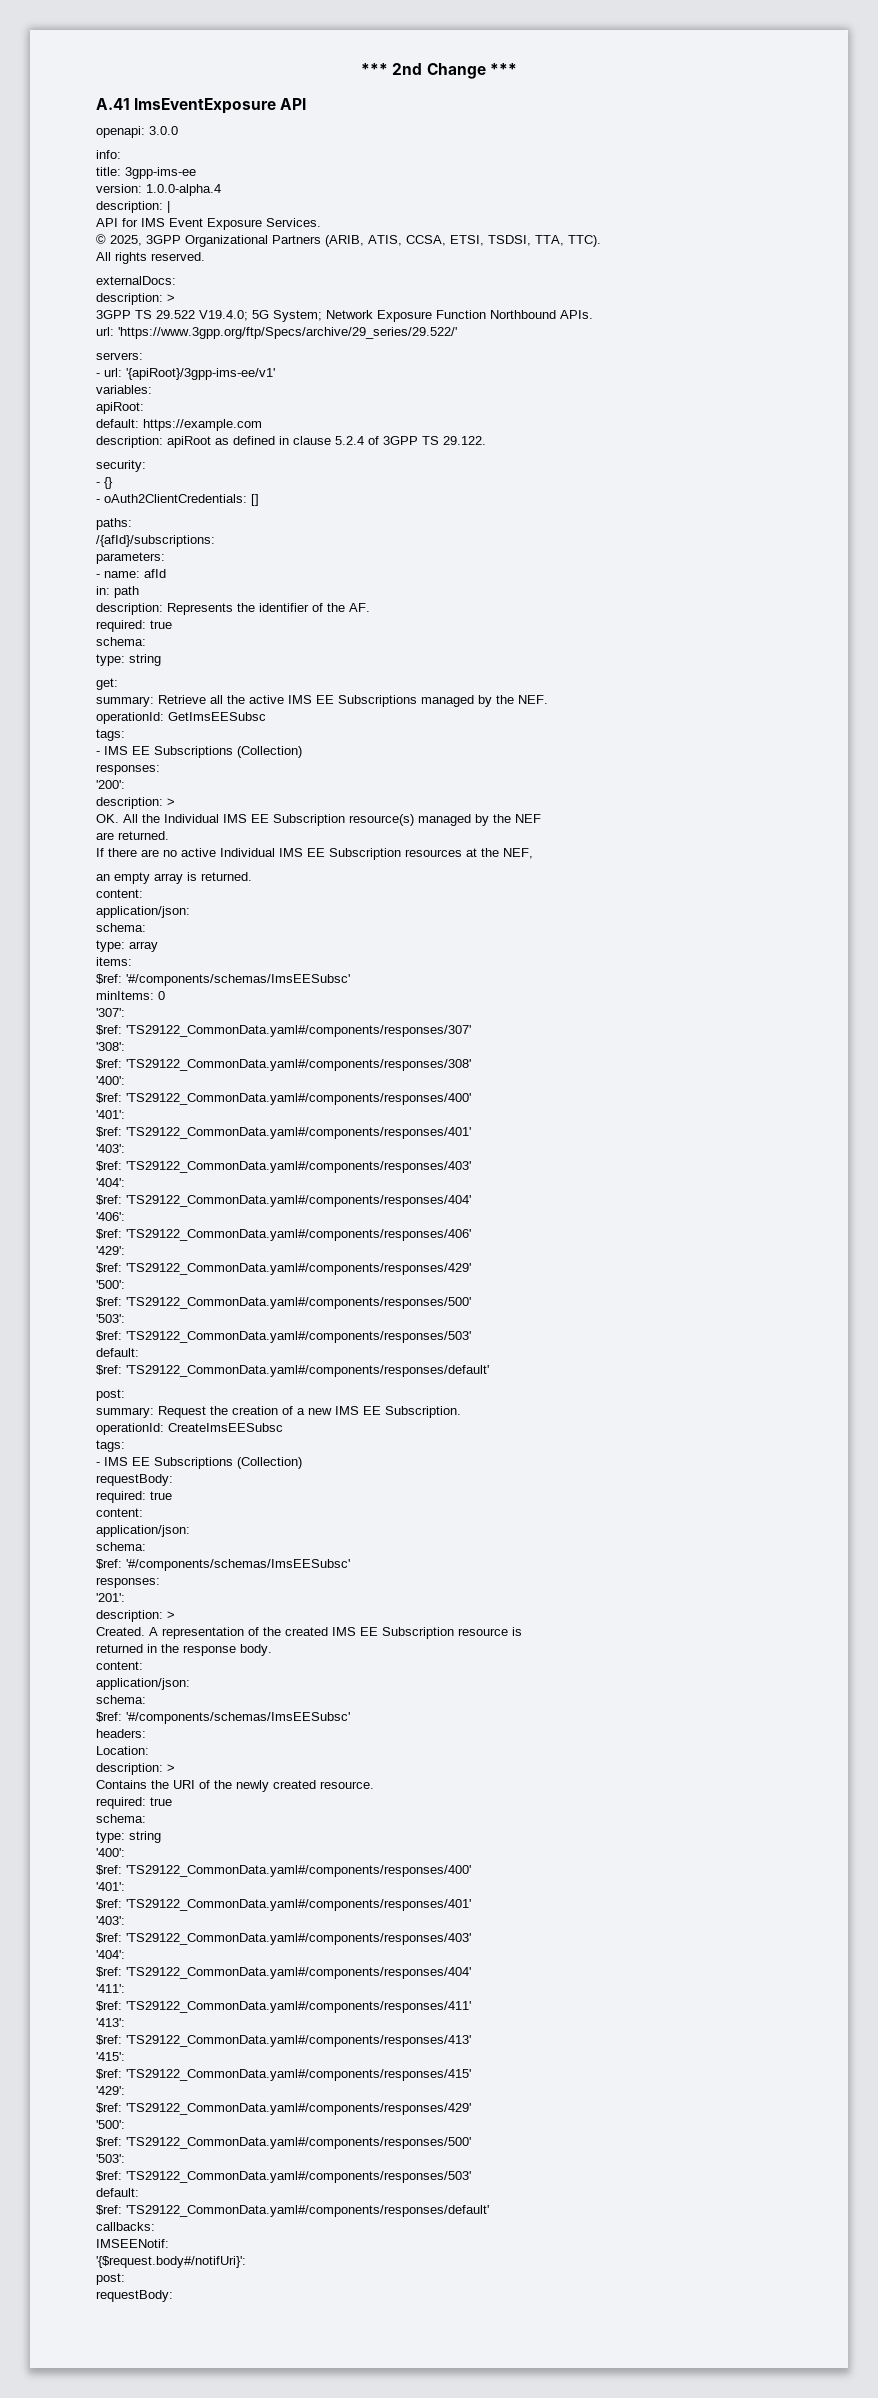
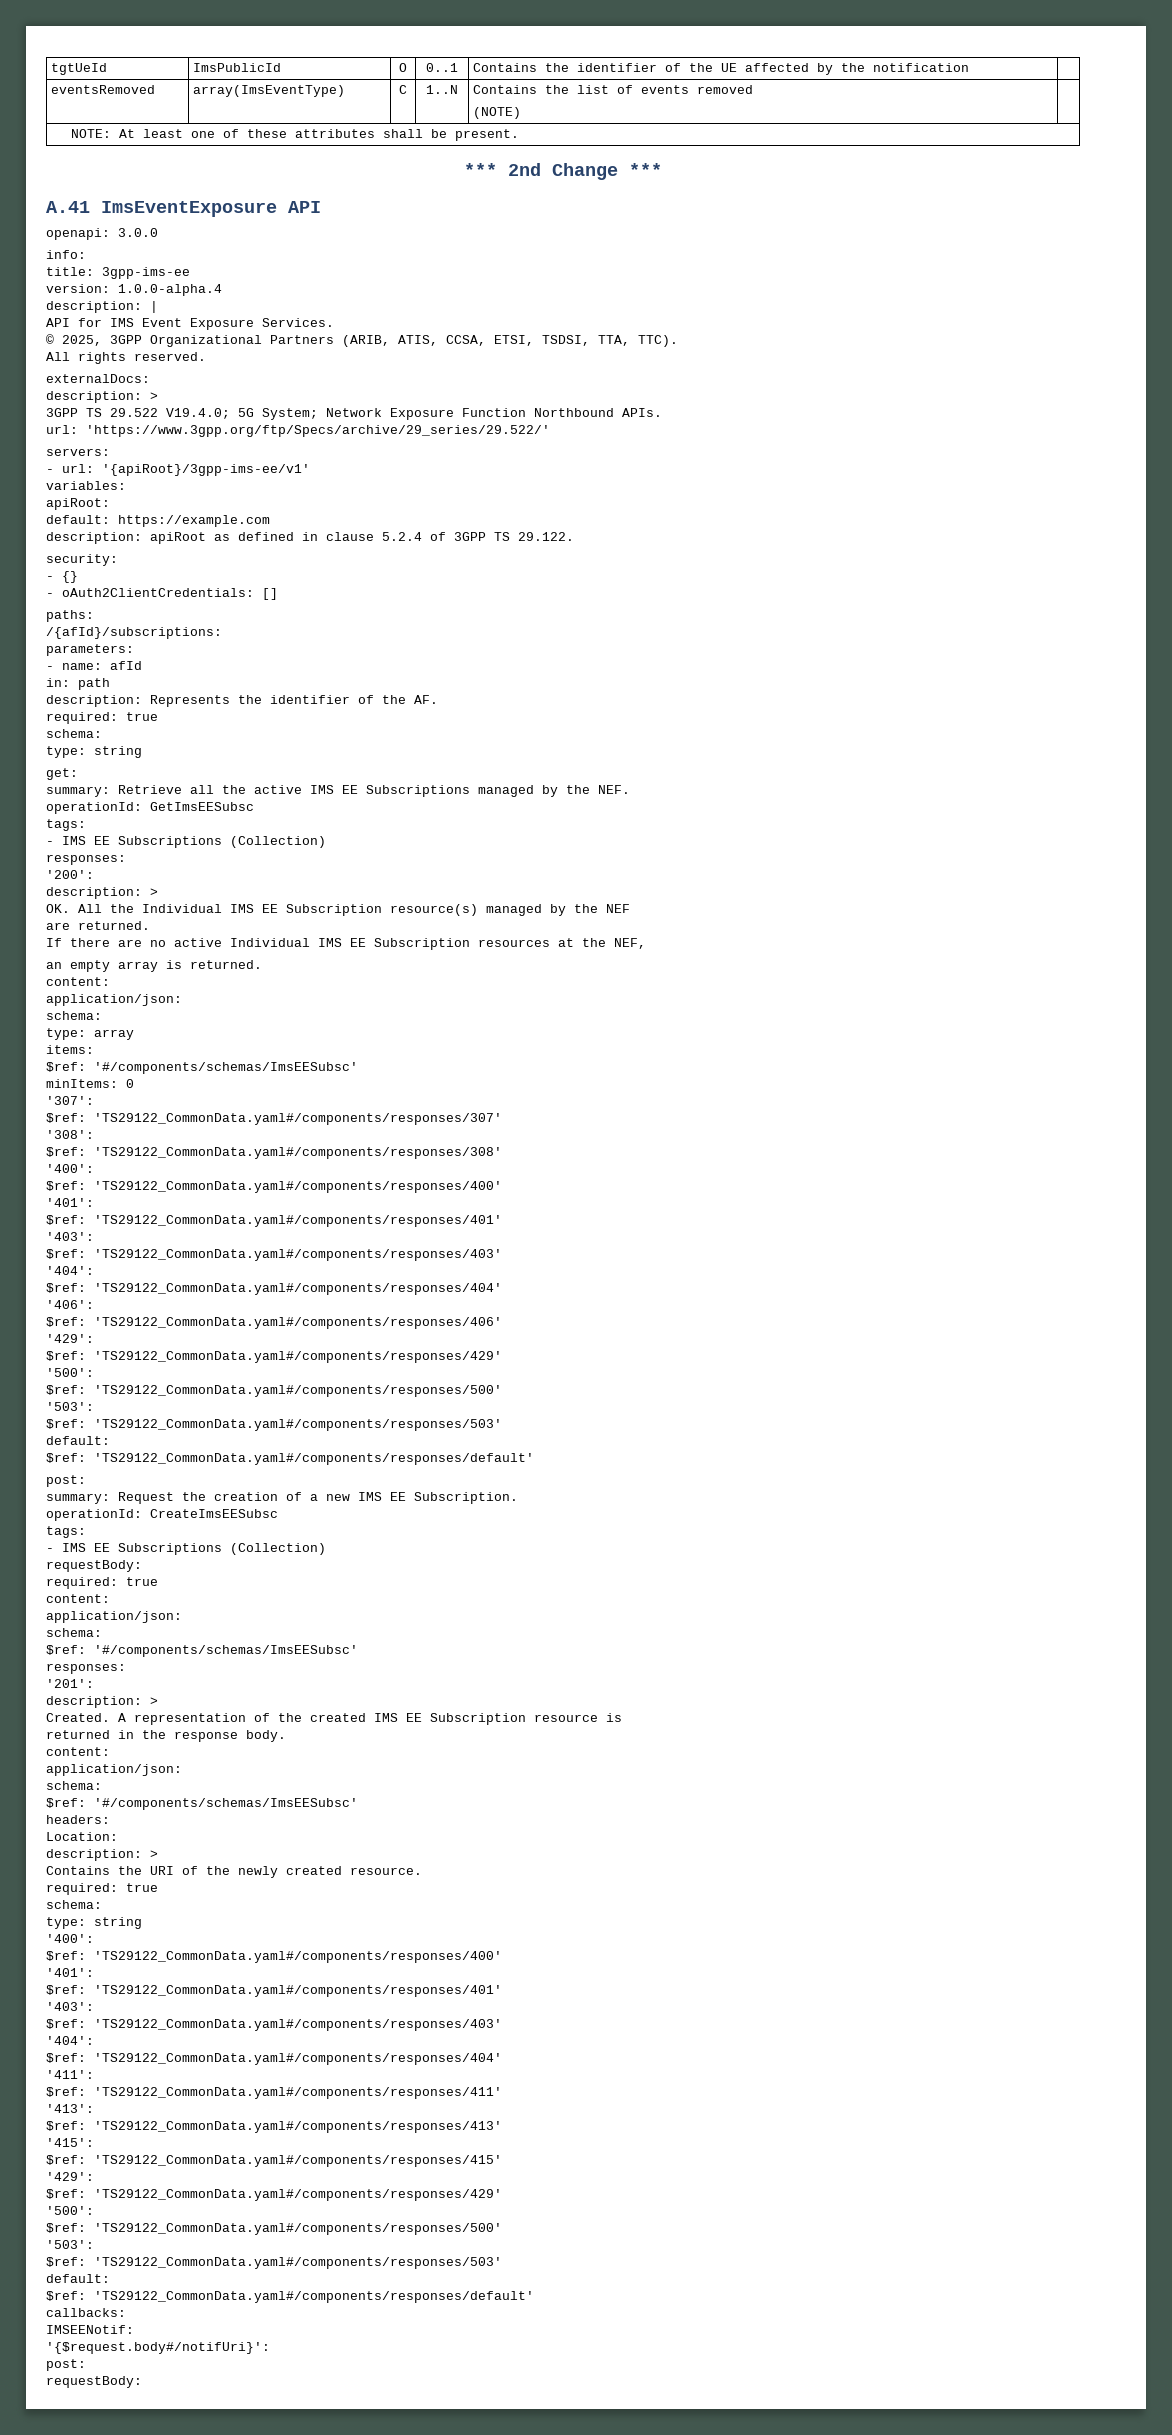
+ tgtUeId | ImsPublicId | O | 0..1 | Contains the identifier of the UE affected by the notification |
+ eventsRemoved | array(ImsEventType) | C | 1..N | Contains the list of events removed
+ (NOTE) |
+ NOTE: At least one of these attributes shall be present.

